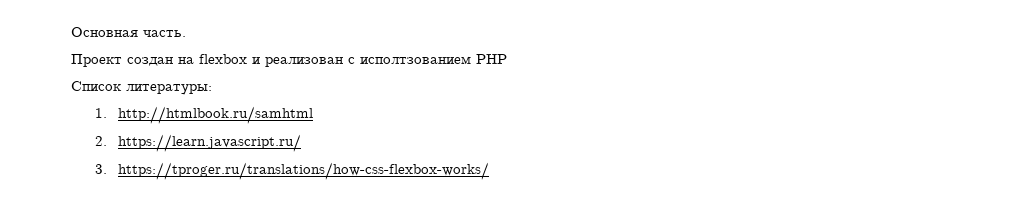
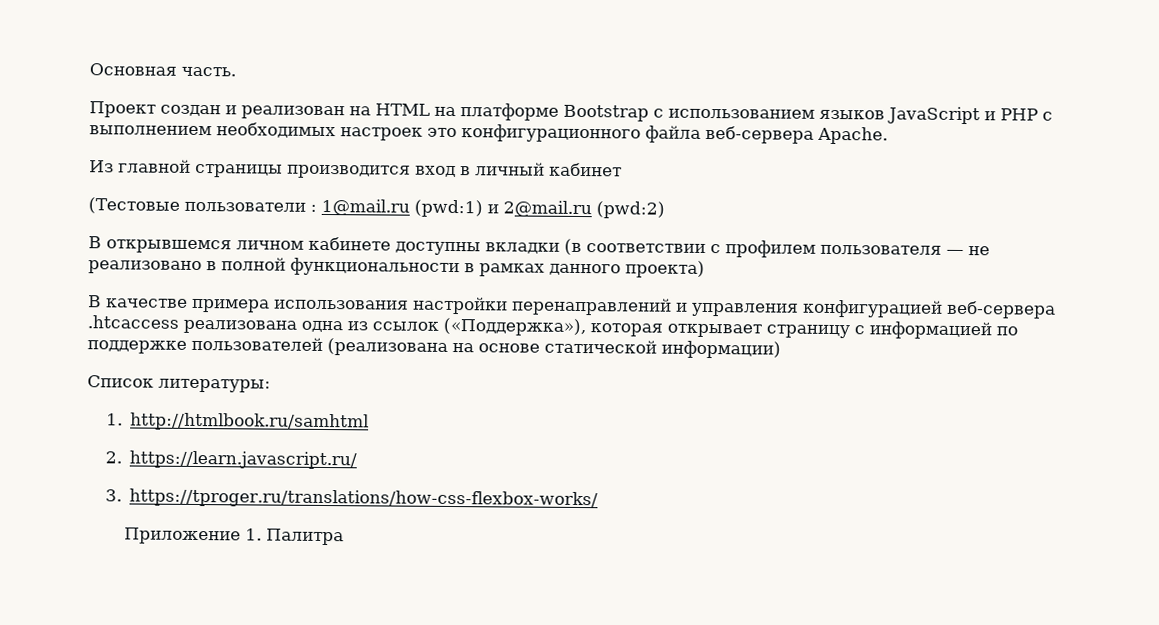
- Проект создан на flexbox и реализован с исполтзованием PHP
+ Проект создан и реализован на HTML на платформе Bootstrap с использованием языков JavaScript и PHP с выполнением необходимых настроек это конфигурационного файла веб-сервера Apache.
+ Из главной страницы производится вход в личный кабинет
+ (Тестовые пользователи : 1@mail.ru (pwd:1) и 2@mail.ru (pwd:2)
+ В открывшемся личном кабинете доступны вкладки (в соответствии с профилем пользователя — не реализовано в полной функциональности в рамках данного проекта)
+ В качестве примера использования настройки перенаправлений и управления конфигурацией веб-сервера .htcaccess реализована одна из ссылок («Поддержка»), которая открывает страницу с информацией по поддержке пользователей (реализована на основе статической информации)
+ Приложение 1. Палитра

